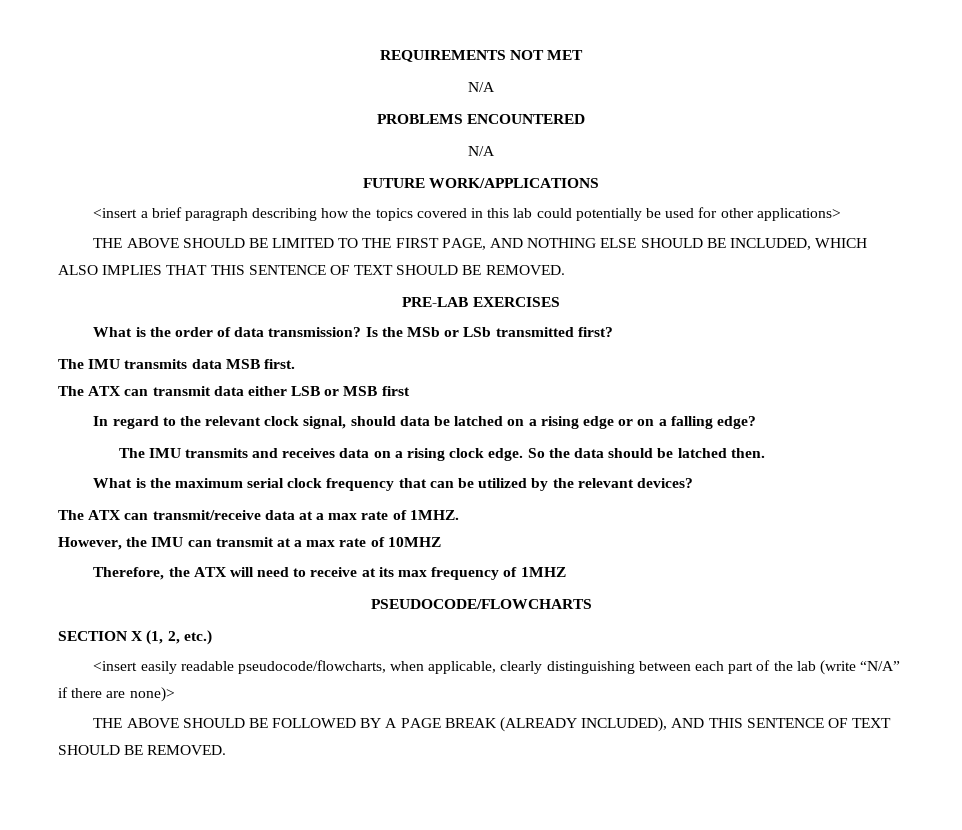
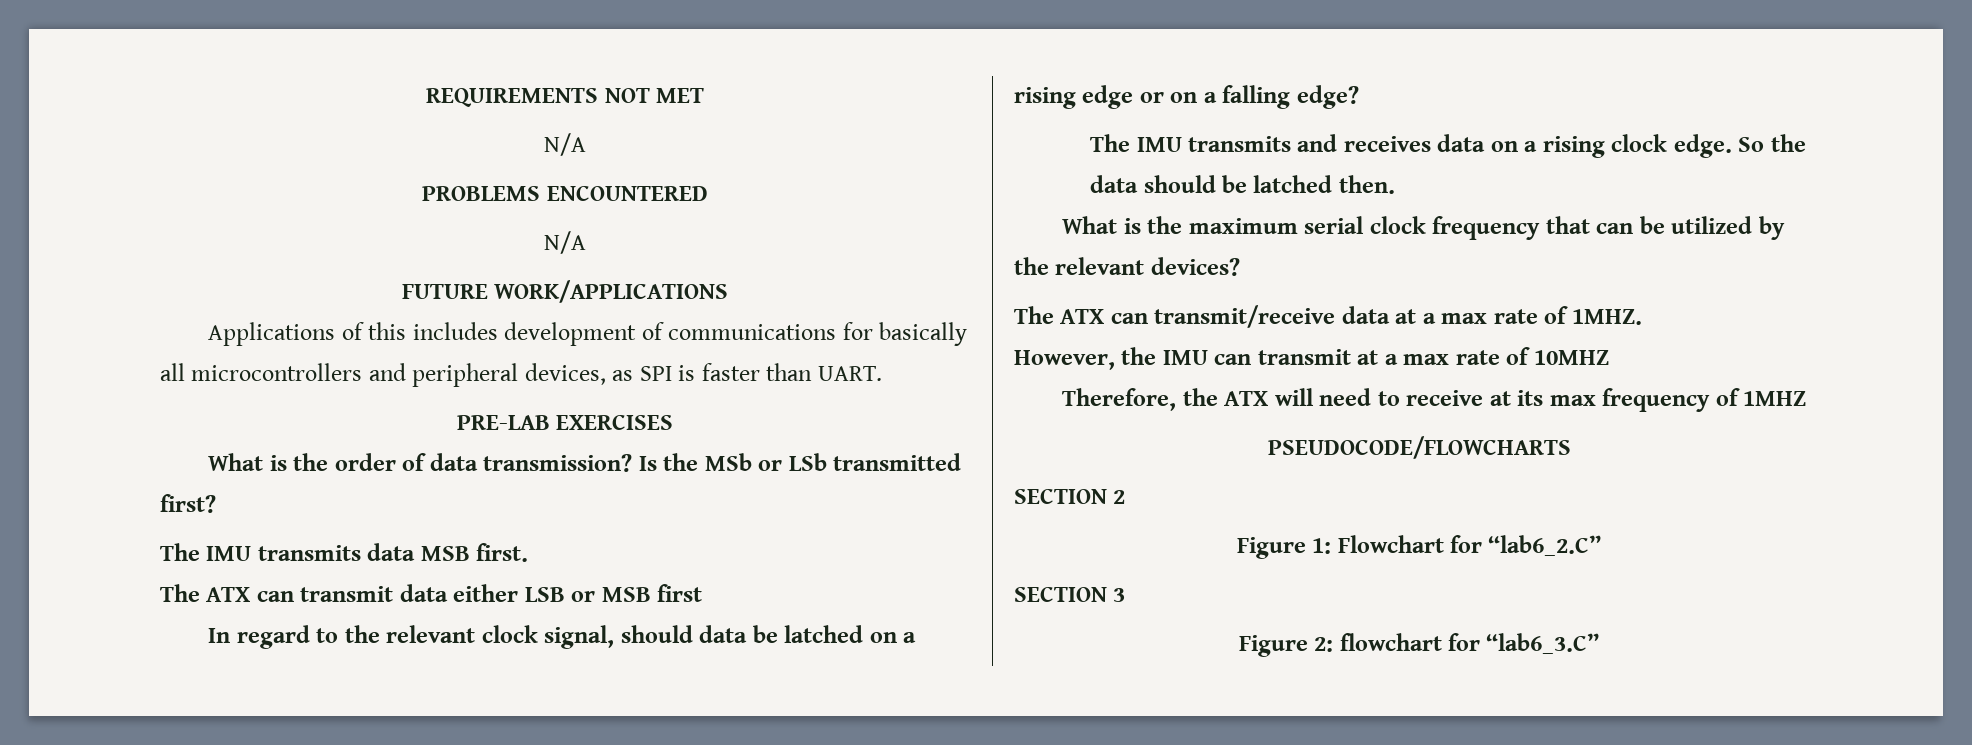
- <insert a brief paragraph describing how the topics covered in this lab could potentially be used for other applications>
- THE ABOVE SHOULD BE LIMITED TO THE FIRST PAGE, AND NOTHING ELSE SHOULD BE INCLUDED, WHICH ALSO IMPLIES THAT THIS SENTENCE OF TEXT SHOULD BE REMOVED.
+ Applications of this includes development of communications for basically all microcontrollers and peripheral devices, as SPI is faster than UART.
- SECTION X (1, 2, etc.)
- <insert easily readable pseudocode/flowcharts, when applicable, clearly distinguishing between each part of the lab (write “N/A” if there are none)>
- THE ABOVE SHOULD BE FOLLOWED BY A PAGE BREAK (ALREADY INCLUDED), AND THIS SENTENCE OF TEXT SHOULD BE REMOVED.
+ SECTION 2
+ Figure 1: Flowchart for “lab6_2.C”
+ SECTION 3
+ Figure 2: flowchart for “lab6_3.C”

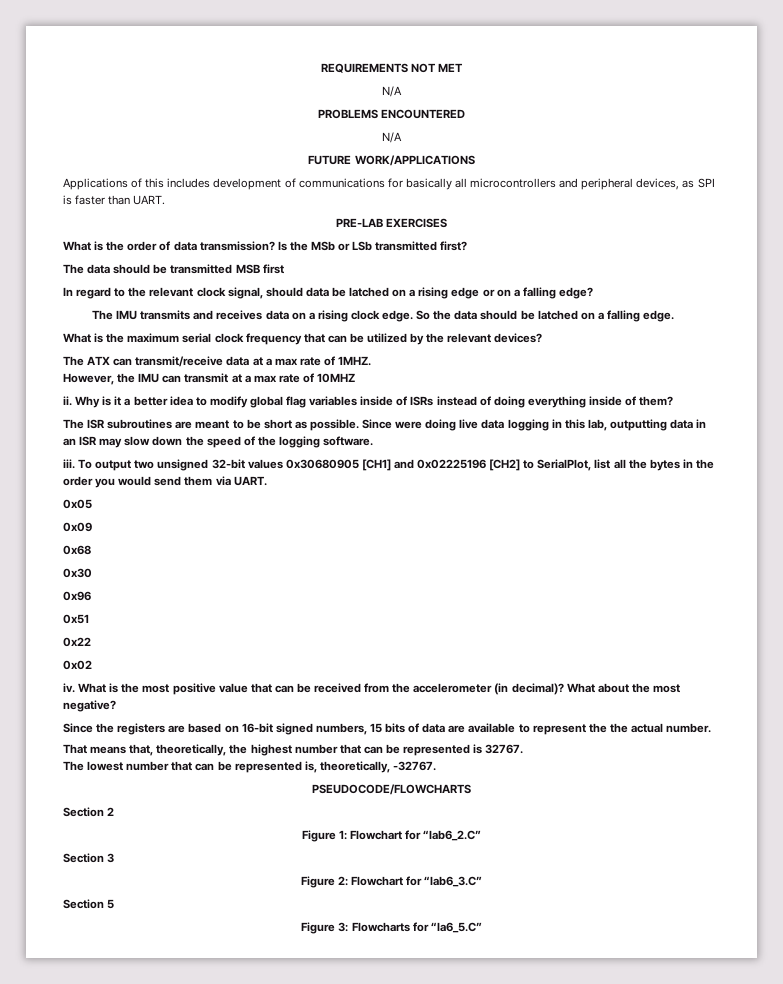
- The IMU transmits data MSB first.
- The ATX can transmit data either LSB or MSB first
+ The data should be transmitted MSB first
- So the data should be latched then.
+ So the data should be latched on a falling edge.
- Therefore, the ATX will need to receive at its max frequency of 1MHZ
+ ii. Why is it a better idea to modify global flag variables inside of ISRs instead of doing everything inside of them?
+ The ISR subroutines are meant to be short as possible. Since were doing live data logging in this lab, outputting data in an ISR may slow down the speed of the logging software.
+ iii. To output two unsigned 32-bit values 0x30680905 [CH1] and 0x02225196 [CH2] to SerialPlot, list all the bytes in the order you would send them via UART.
+ 0x05
+ 0x09
+ 0x68
+ 0x30
+ 0x96
+ 0x51
+ 0x22
+ 0x02
+ iv. What is the most positive value that can be received from the accelerometer (in decimal)? What about the most negative?
+ Since the registers are based on 16-bit signed numbers, 15 bits of data are available to represent the the actual number.
+ That means that, theoretically, the highest number that can be represented is 32767.
+ The lowest number that can be represented is, theoretically, -32767.
- SECTION 2
+ Section 2
- SECTION 3
+ Section 3
- Figure 2: flowchart for “lab6_3.C”
+ Figure 2: Flowchart for “lab6_3.C”
+ Section 5
+ Figure 3: Flowcharts for “la6_5.C”

